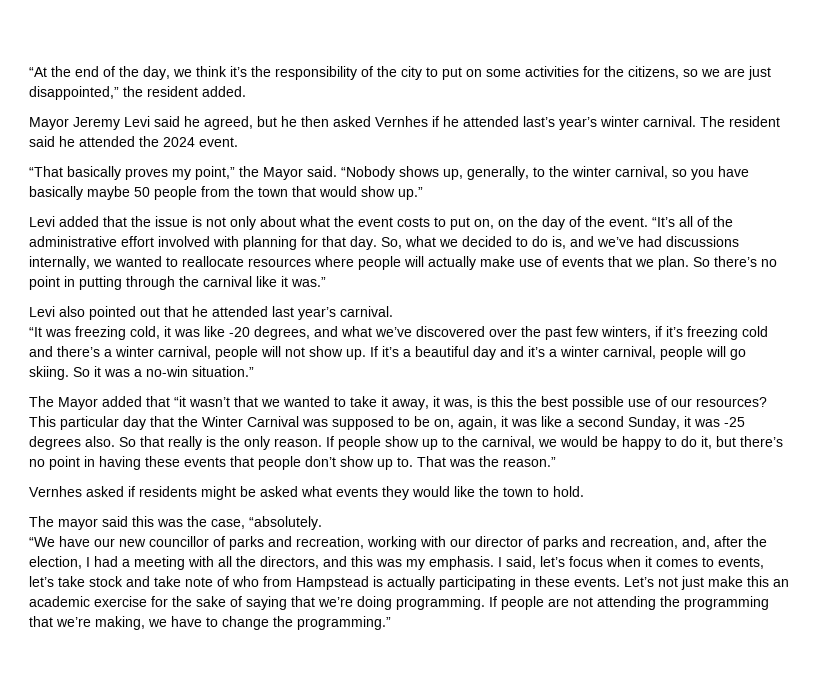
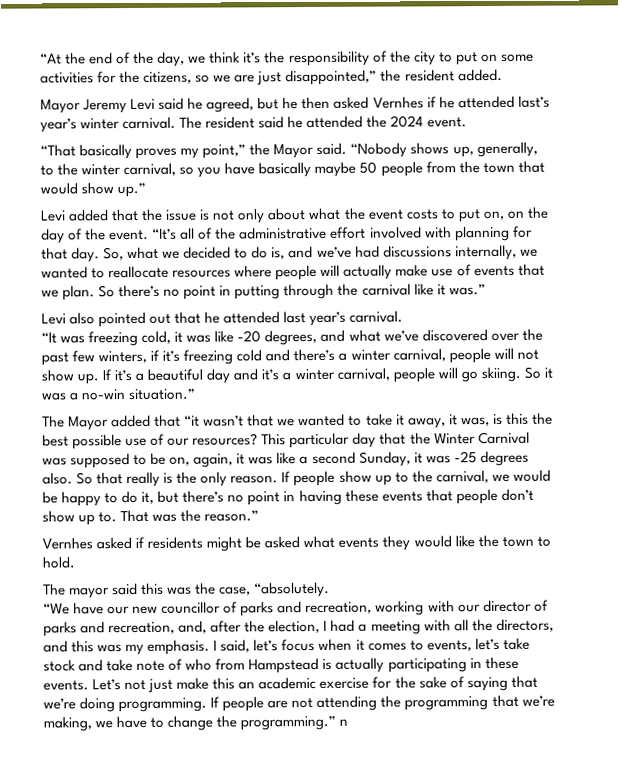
- If people are not attending the programming that we’re making, we have to change the programming.”
+ If people are not attending the programming that we’re making, we have to change the programming.” n

